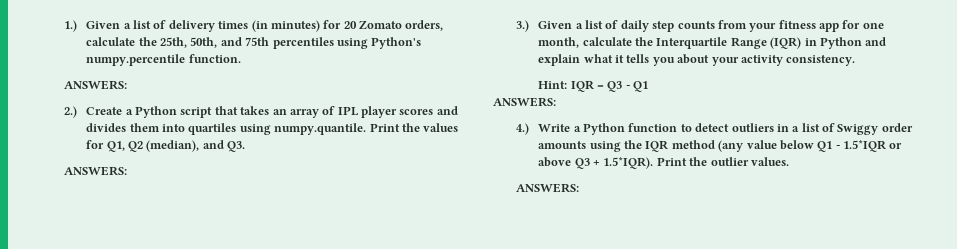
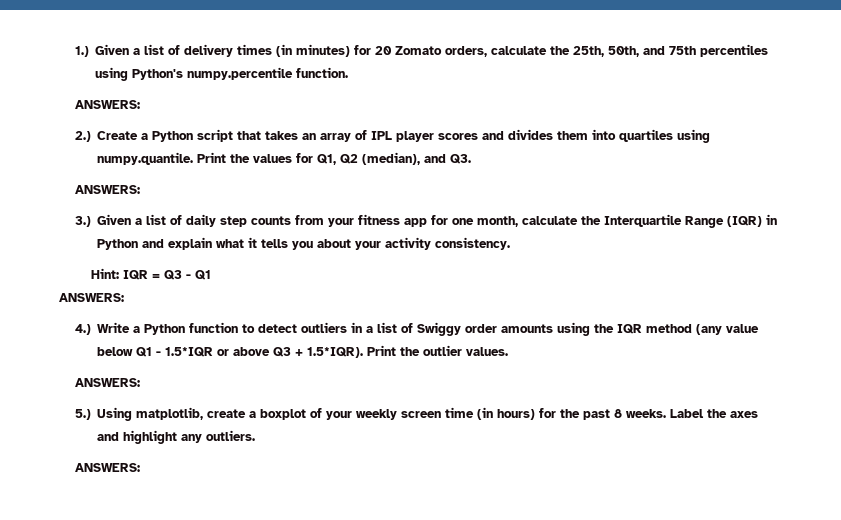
+ 5.) Using matplotlib, create a boxplot of your weekly screen time (in hours) for the past 8 weeks. Label the axes and highlight any outliers.
+ ANSWERS:

